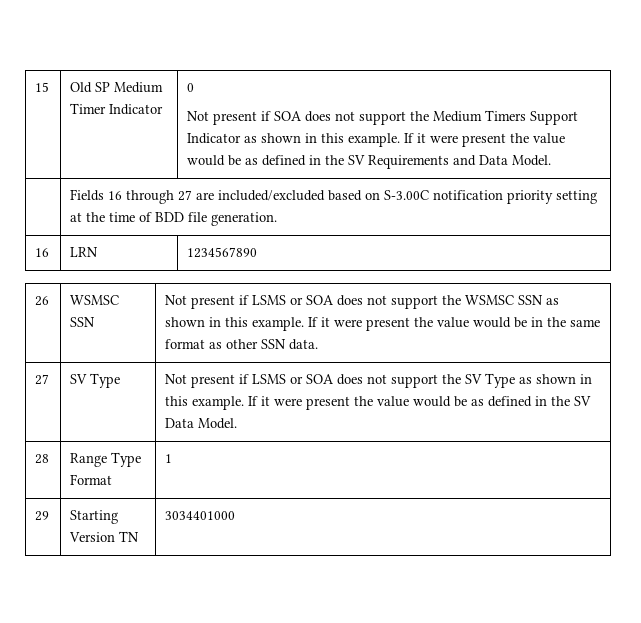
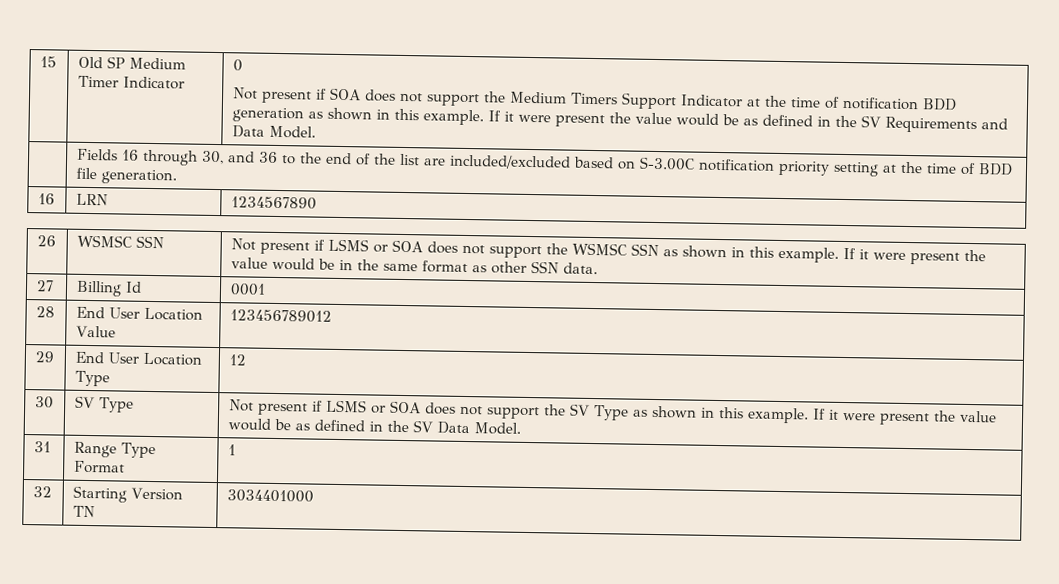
- Not present if SOA does not support the Medium Timers Support Indicator as shown in this example.
+ Not present if SOA does not support the Medium Timers Support Indicator at the time of notification BDD generation as shown in this example.
- | Fields 16 through 27 are included/excluded based on S-3.00C notification priority setting at the time of BDD file generation.
+ | Fields 16 through 30, and 36 to the end of the list are included/excluded based on S-3.00C notification priority setting at the time of BDD file generation.
- 27 | SV Type | Not present if LSMS or SOA does not support the SV Type as shown in this example. If it were present the value would be as defined in the SV Data Model.
+ 27 | Billing Id | 0001
+ 28 | End User Location Value | 123456789012
+ 29 | End User Location Type | 12
+ 30 | SV Type | Not present if LSMS or SOA does not support the SV Type as shown in this example. If it were present the value would be as defined in the SV Data Model.
- 28 | Range Type Format | 1
+ 31 | Range Type Format | 1
- 29 | Starting Version TN | 3034401000
+ 32 | Starting Version TN | 3034401000

